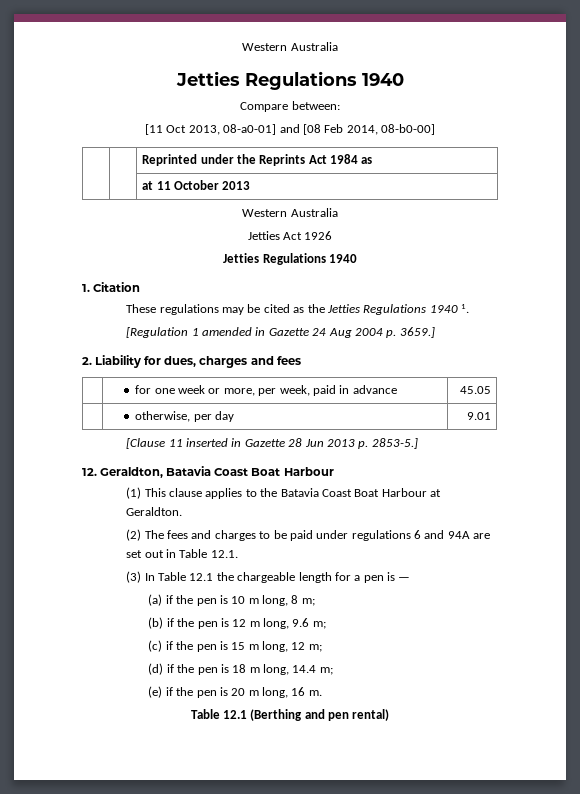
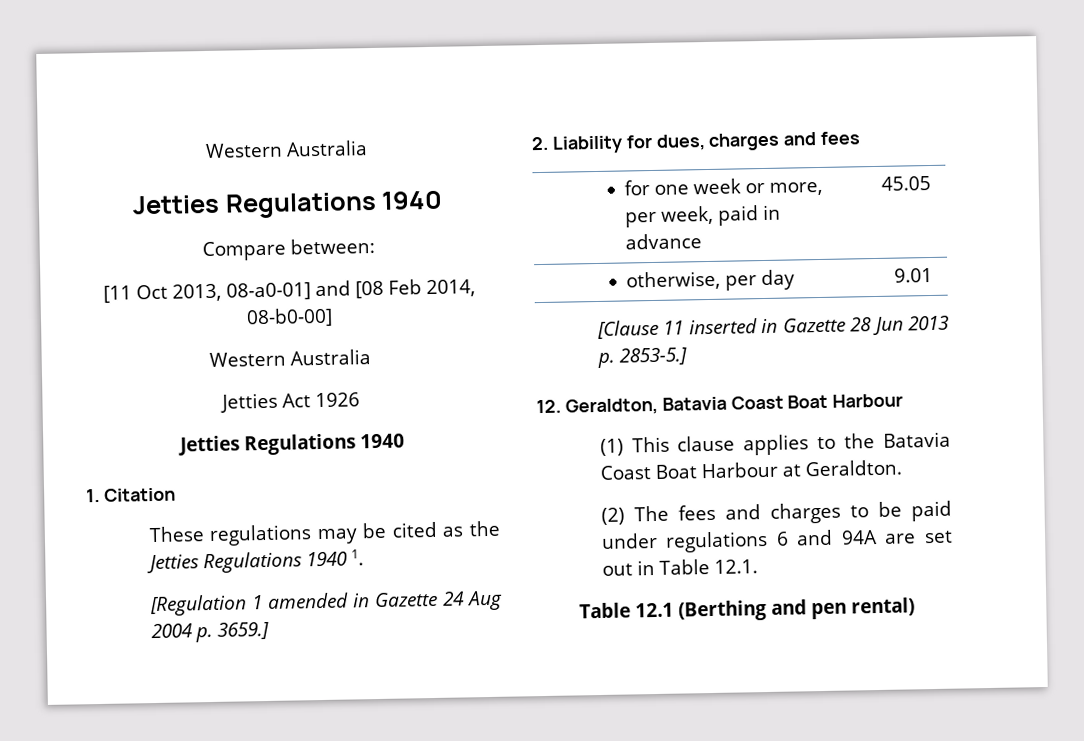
- | | Reprinted under the Reprints Act 1984 as
- | | at 11 October 2013
- (3) In Table 12.1 the chargeable length for a pen is —
- (a) if the pen is 10 m long, 8 m;
- (b) if the pen is 12 m long, 9.6 m;
- (c) if the pen is 15 m long, 12 m;
- (d) if the pen is 18 m long, 14.4 m;
- (e) if the pen is 20 m long, 16 m.

